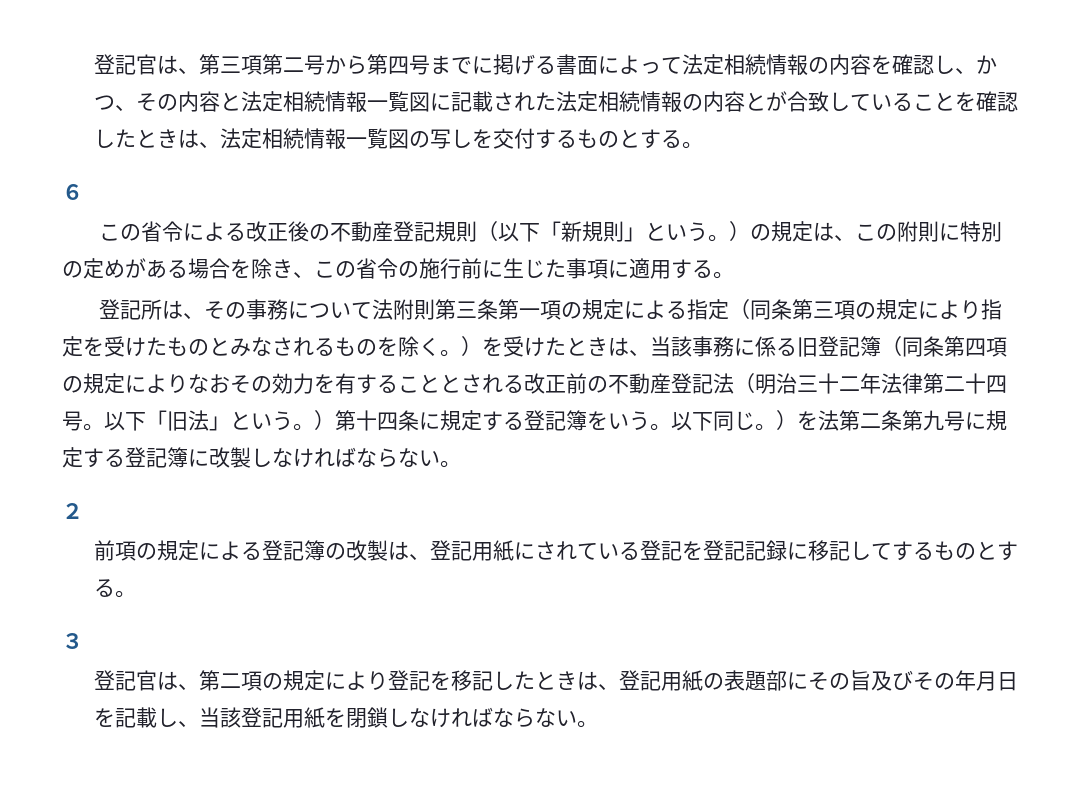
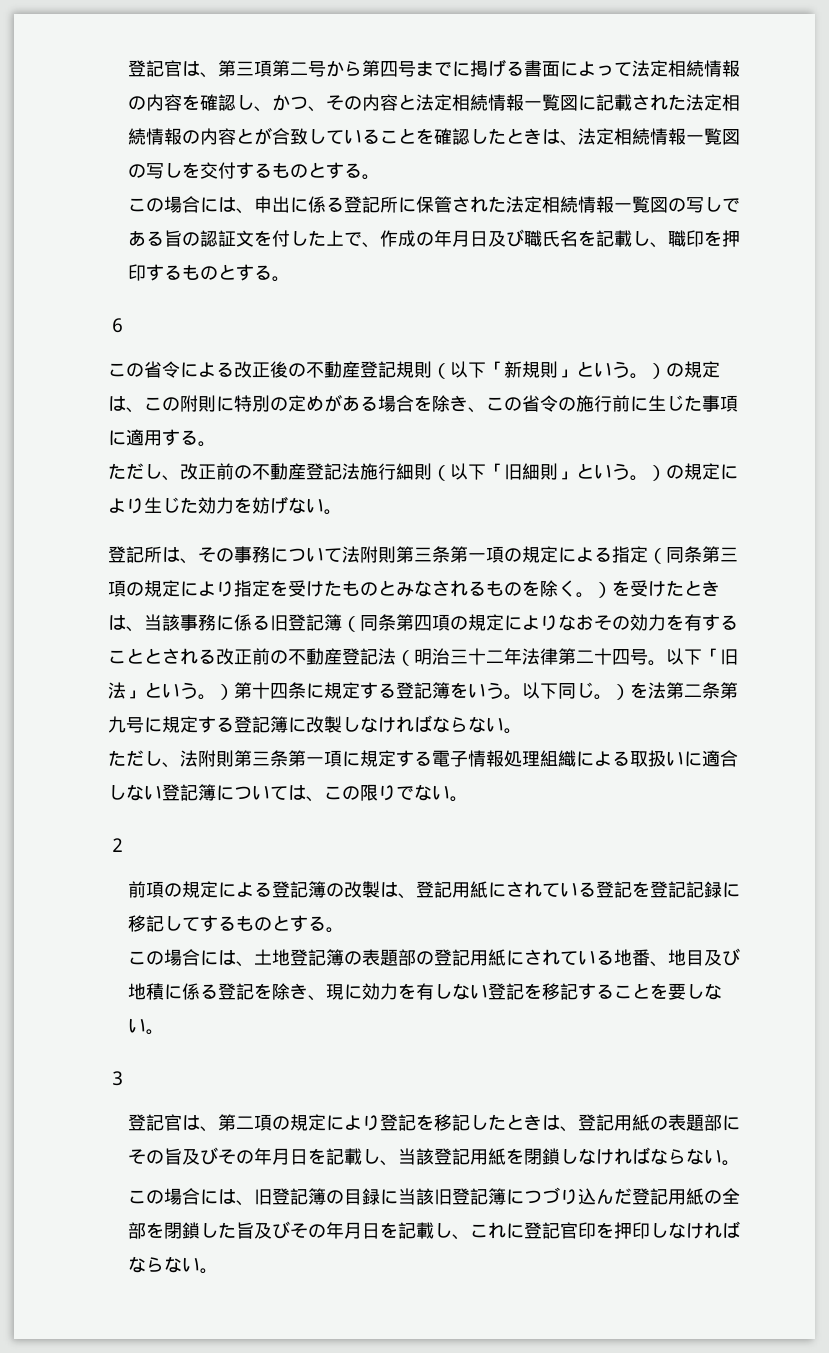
+ この場合には、申出に係る登記所に保管された法定相続情報一覧図の写しである旨の認証文を付した上で、作成の年月日及び職氏名を記載し、職印を押印するものとする。
+ ただし、改正前の不動産登記法施行細則（以下「旧細則」という。）の規定により生じた効力を妨げない。
+ ただし、法附則第三条第一項に規定する電子情報処理組織による取扱いに適合しない登記簿については、この限りでない。
+ この場合には、土地登記簿の表題部の登記用紙にされている地番、地目及び地積に係る登記を除き、現に効力を有しない登記を移記することを要しない。
+ この場合には、旧登記簿の目録に当該旧登記簿につづり込んだ登記用紙の全部を閉鎖した旨及びその年月日を記載し、これに登記官印を押印しなければならない。

